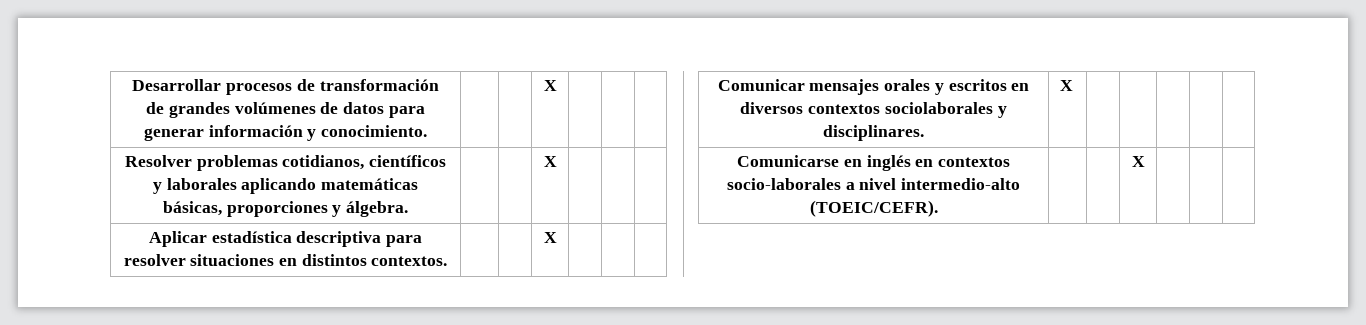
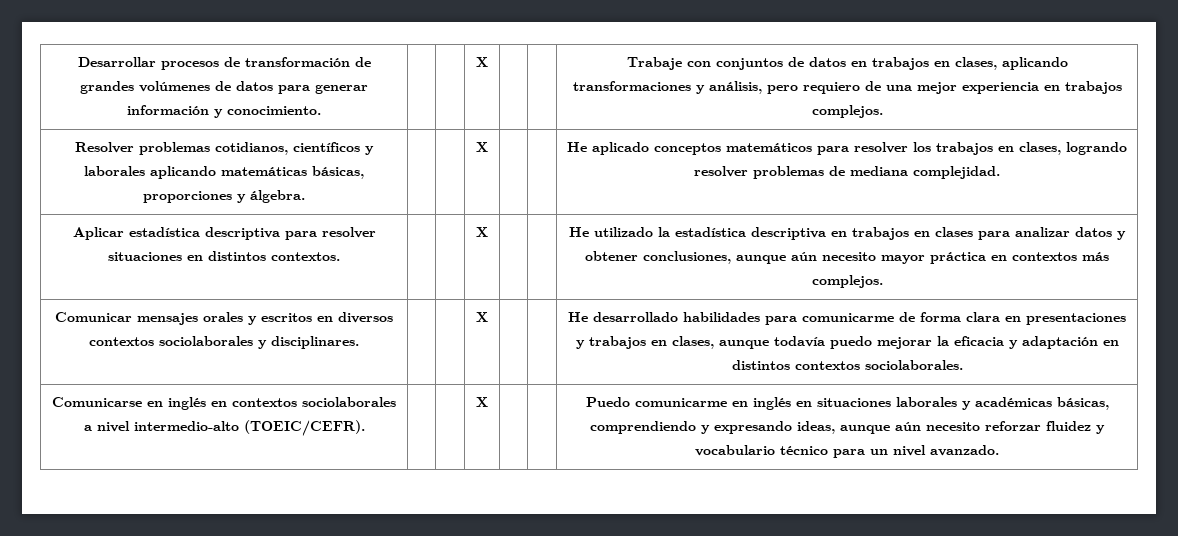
- Desarrollar procesos de transformación de grandes volúmenes de datos para generar información y conocimiento. | | | X | | |
+ Desarrollar procesos de transformación de grandes volúmenes de datos para generar información y conocimiento. | | | X | | | Trabaje con conjuntos de datos en trabajos en clases, aplicando transformaciones y análisis, pero requiero de una mejor experiencia en trabajos complejos.
- Resolver problemas cotidianos, científicos y laborales aplicando matemáticas básicas, proporciones y álgebra. | | | X | | |
+ Resolver problemas cotidianos, científicos y laborales aplicando matemáticas básicas, proporciones y álgebra. | | | X | | | He aplicado conceptos matemáticos para resolver los trabajos en clases, logrando resolver problemas de mediana complejidad.
- Aplicar estadística descriptiva para resolver situaciones en distintos contextos. | | | X | | |
+ Aplicar estadística descriptiva para resolver situaciones en distintos contextos. | | | X | | | He utilizado la estadística descriptiva en trabajos en clases para analizar datos y obtener conclusiones, aunque aún necesito mayor práctica en contextos más complejos.
- Comunicar mensajes orales y escritos en diversos contextos sociolaborales y disciplinares. | X | | | | |
+ Comunicar mensajes orales y escritos en diversos contextos sociolaborales y disciplinares. | | | X | | | He desarrollado habilidades para comunicarme de forma clara en presentaciones y trabajos en clases, aunque todavía puedo mejorar la eficacia y adaptación en distintos contextos sociolaborales.
- Comunicarse en inglés en contextos socio-laborales a nivel intermedio-alto (TOEIC/CEFR). | | | X | | |
+ Comunicarse en inglés en contextos sociolaborales a nivel intermedio-alto (TOEIC/CEFR). | | | X | | | Puedo comunicarme en inglés en situaciones laborales y académicas básicas, comprendiendo y expresando ideas, aunque aún necesito reforzar fluidez y vocabulario técnico para un nivel avanzado.

